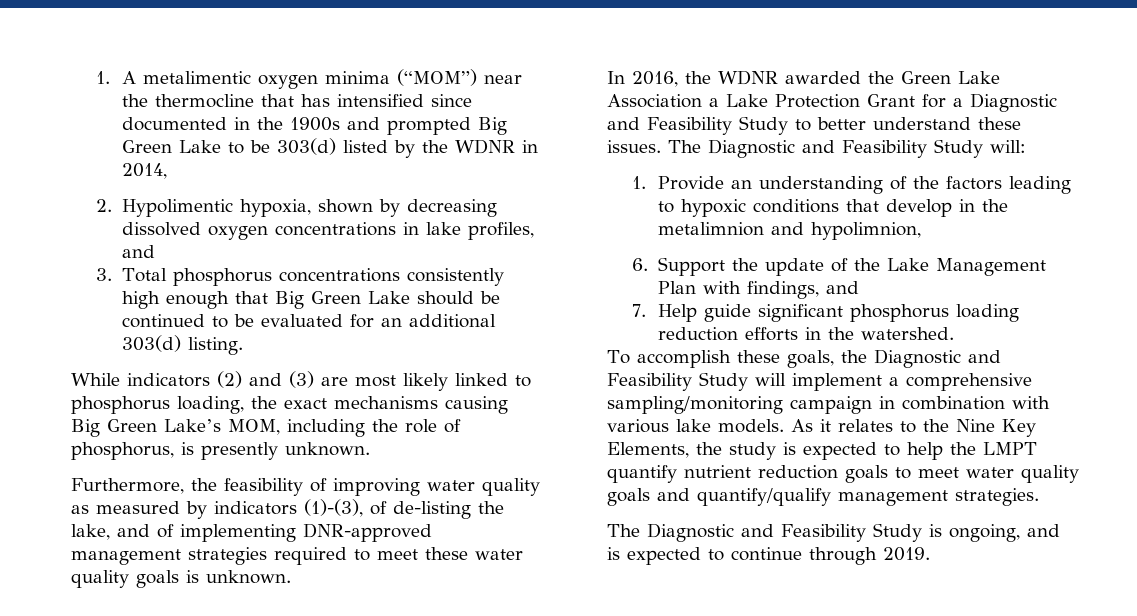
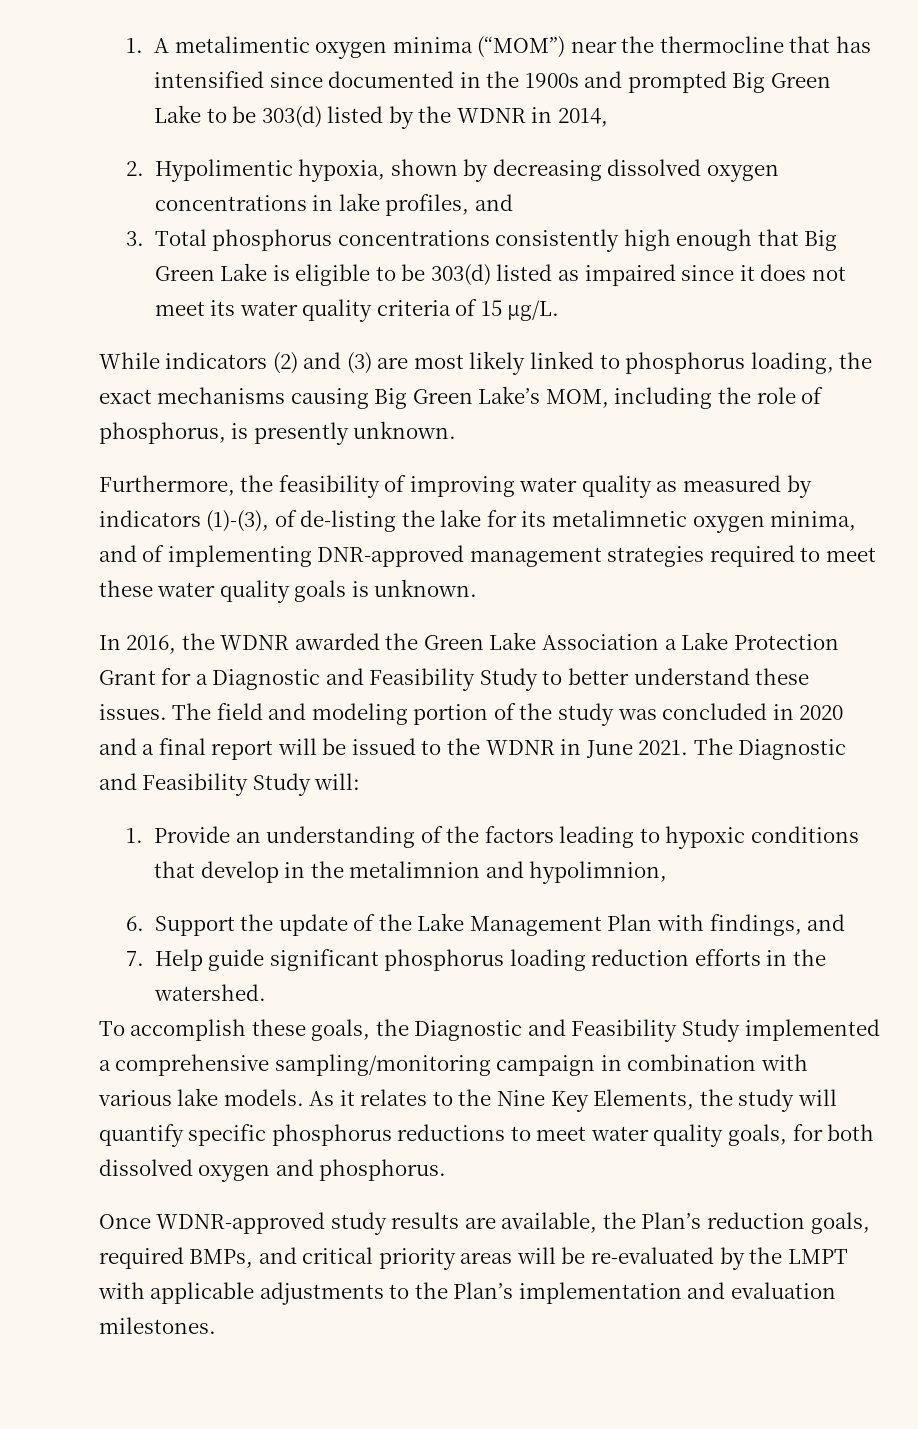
- 3. Total phosphorus concentrations consistently high enough that Big Green Lake should be continued to be evaluated for an additional 303(d) listing.
+ 3. Total phosphorus concentrations consistently high enough that Big Green Lake is eligible to be 303(d) listed as impaired since it does not meet its water quality criteria of 15 µg/L.
- Furthermore, the feasibility of improving water quality as measured by indicators (1)-(3), of de-listing the lake, and of implementing DNR-approved management strategies required to meet these water quality goals is unknown.
+ Furthermore, the feasibility of improving water quality as measured by indicators (1)-(3), of de-listing the lake for its metalimnetic oxygen minima, and of implementing DNR-approved management strategies required to meet these water quality goals is unknown.
- The Diagnostic and Feasibility Study will:
+ The field and modeling portion of the study was concluded in 2020 and a final report will be issued to the WDNR in June 2021. The Diagnostic and Feasibility Study will:
- To accomplish these goals, the Diagnostic and Feasibility Study will implement a comprehensive sampling/monitoring campaign in combination with various lake models.
+ To accomplish these goals, the Diagnostic and Feasibility Study implemented a comprehensive sampling/monitoring campaign in combination with various lake models.
- As it relates to the Nine Key Elements, the study is expected to help the LMPT quantify nutrient reduction goals to meet water quality goals and quantify/qualify management strategies.
- The Diagnostic and Feasibility Study is ongoing, and is expected to continue through 2019.
+ As it relates to the Nine Key Elements, the study will quantify specific phosphorus reductions to meet water quality goals, for both dissolved oxygen and phosphorus.
+ Once WDNR-approved study results are available, the Plan’s reduction goals, required BMPs, and critical priority areas will be re-evaluated by the LMPT with applicable adjustments to the Plan’s implementation and evaluation milestones.

